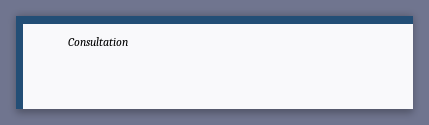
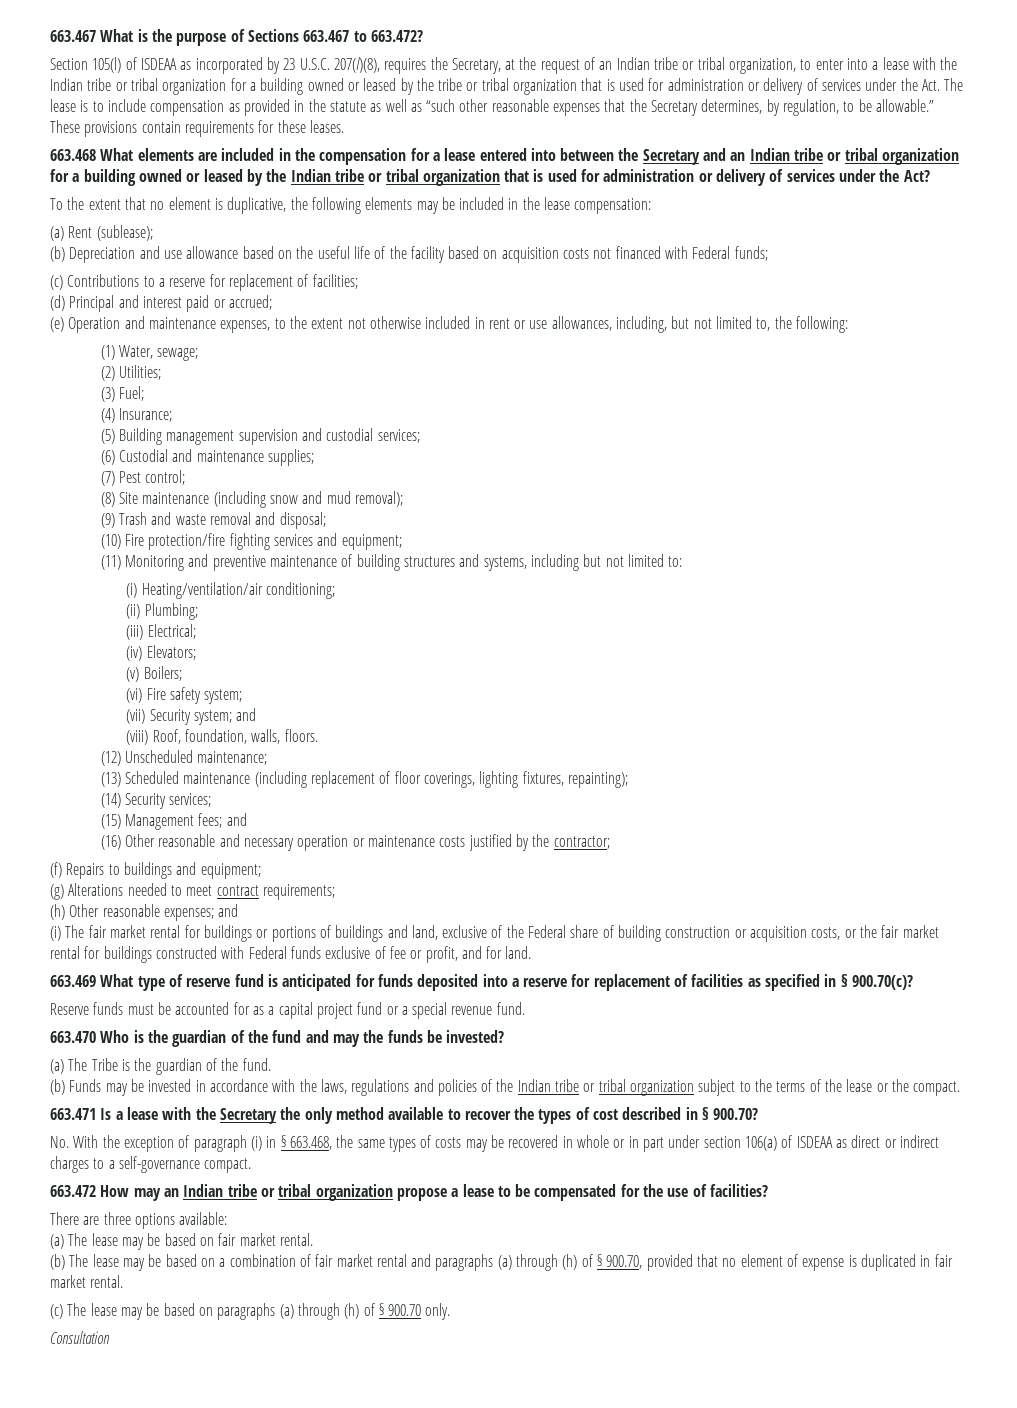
+ 663.467 What is the purpose of Sections 663.467 to 663.472?
+ Section 105(l) of ISDEAA as incorporated by 23 U.S.C. 207(l)(8), requires the Secretary, at the request of an Indian tribe or tribal organization, to enter into a lease with the Indian tribe or tribal organization for a building owned or leased by the tribe or tribal organization that is used for administration or delivery of services under the Act. The lease is to include compensation as provided in the statute as well as “such other reasonable expenses that the Secretary determines, by regulation, to be allowable.” These provisions contain requirements for these leases.
+ 663.468 What elements are included in the compensation for a lease entered into between the Secretary and an Indian tribe or tribal organization for a building owned or leased by the Indian tribe or tribal organization that is used for administration or delivery of services under the Act?
+ To the extent that no element is duplicative, the following elements may be included in the lease compensation:
+ (a) Rent (sublease);
+ (b) Depreciation and use allowance based on the useful life of the facility based on acquisition costs not financed with Federal funds;
+ (c) Contributions to a reserve for replacement of facilities;
+ (d) Principal and interest paid or accrued;
+ (e) Operation and maintenance expenses, to the extent not otherwise included in rent or use allowances, including, but not limited to, the following:
+ (1) Water, sewage;
+ (2) Utilities;
+ (3) Fuel;
+ (4) Insurance;
+ (5) Building management supervision and custodial services;
+ (6) Custodial and maintenance supplies;
+ (7) Pest control;
+ (8) Site maintenance (including snow and mud removal);
+ (9) Trash and waste removal and disposal;
+ (10) Fire protection/fire fighting services and equipment;
+ (11) Monitoring and preventive maintenance of building structures and systems, including but not limited to:
+ (i) Heating/ventilation/air conditioning;
+ (ii) Plumbing;
+ (iii) Electrical;
+ (iv) Elevators;
+ (v) Boilers;
+ (vi) Fire safety system;
+ (vii) Security system; and
+ (viii) Roof, foundation, walls, floors.
+ (12) Unscheduled maintenance;
+ (13) Scheduled maintenance (including replacement of floor coverings, lighting fixtures, repainting);
+ (14) Security services;
+ (15) Management fees; and
+ (16) Other reasonable and necessary operation or maintenance costs justified by the contractor;
+ (f) Repairs to buildings and equipment;
+ (g) Alterations needed to meet contract requirements;
+ (h) Other reasonable expenses; and
+ (i) The fair market rental for buildings or portions of buildings and land, exclusive of the Federal share of building construction or acquisition costs, or the fair market rental for buildings constructed with Federal funds exclusive of fee or profit, and for land.
+ 663.469 What type of reserve fund is anticipated for funds deposited into a reserve for replacement of facilities as specified in § 900.70(c)?
+ Reserve funds must be accounted for as a capital project fund or a special revenue fund.
+ 663.470 Who is the guardian of the fund and may the funds be invested?
+ (a) The Tribe is the guardian of the fund.
+ (b) Funds may be invested in accordance with the laws, regulations and policies of the Indian tribe or tribal organization subject to the terms of the lease or the compact.
+ 663.471 Is a lease with the Secretary the only method available to recover the types of cost described in § 900.70?
+ No. With the exception of paragraph (i) in § 663.468, the same types of costs may be recovered in whole or in part under section 106(a) of ISDEAA as direct or indirect charges to a self-governance compact.
+ 663.472 How may an Indian tribe or tribal organization propose a lease to be compensated for the use of facilities?
+ There are three options available:
+ (a) The lease may be based on fair market rental.
+ (b) The lease may be based on a combination of fair market rental and paragraphs (a) through (h) of § 900.70, provided that no element of expense is duplicated in fair market rental.
+ (c) The lease may be based on paragraphs (a) through (h) of § 900.70 only.

